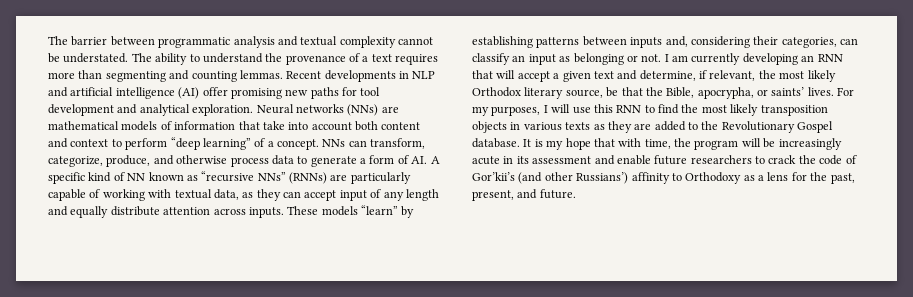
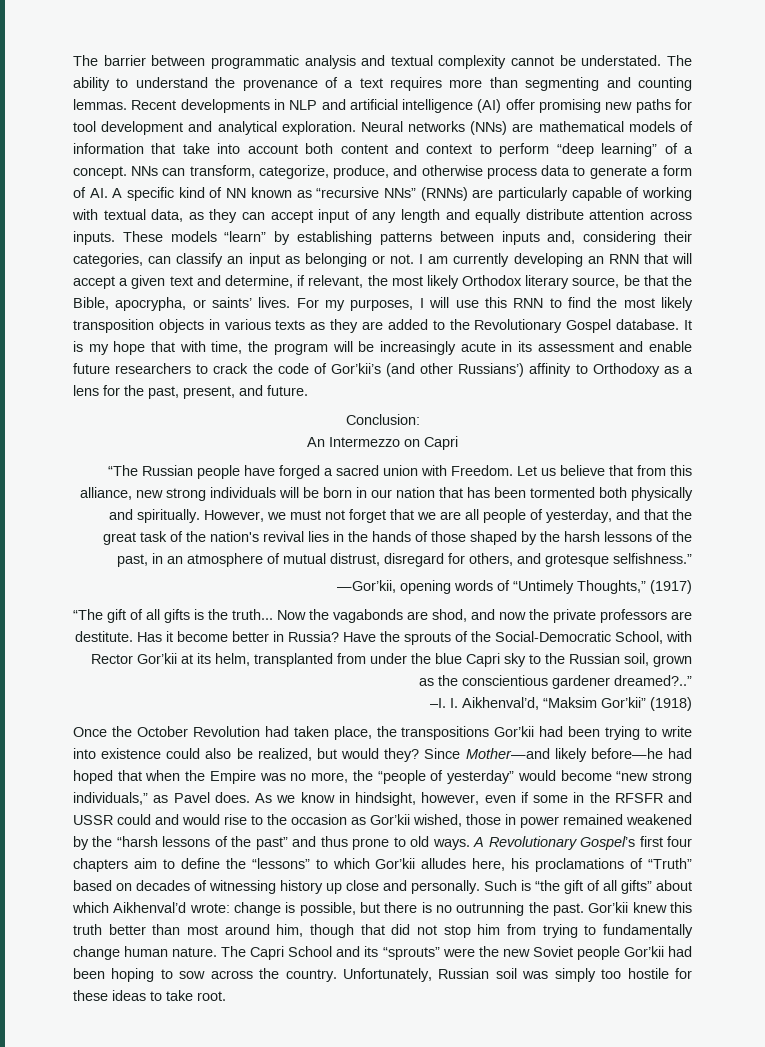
+ Conclusion:
+ An Intermezzo on Capri
+ “The Russian people have forged a sacred union with Freedom. Let us believe that from this alliance, new strong individuals will be born in our nation that has been tormented both physically and spiritually. However, we must not forget that we are all people of yesterday, and that the great task of the nation's revival lies in the hands of those shaped by the harsh lessons of the past, in an atmosphere of mutual distrust, disregard for others, and grotesque selfishness.”
+ —Gor’kii, opening words of “Untimely Thoughts,” (1917)
+ “The gift of all gifts is the truth... Now the vagabonds are shod, and now the private professors are destitute. Has it become better in Russia? Have the sprouts of the Social-Democratic School, with Rector Gor’kii at its helm, transplanted from under the blue Capri sky to the Russian soil, grown as the conscientious gardener dreamed?..”
+ –I. I. Aikhenval’d, “Maksim Gor’kii” (1918)
+ Once the October Revolution had taken place, the transpositions Gor’kii had been trying to write into existence could also be realized, but would they? Since Mother—and likely before—he had hoped that when the Empire was no more, the “people of yesterday” would become “new strong individuals,” as Pavel does. As we know in hindsight, however, even if some in the RFSFR and USSR could and would rise to the occasion as Gor’kii wished, those in power remained weakened by the “harsh lessons of the past” and thus prone to old ways. A Revolutionary Gospel’s first four chapters aim to define the “lessons” to which Gor’kii alludes here, his proclamations of “Truth” based on decades of witnessing history up close and personally. Such is “the gift of all gifts” about which Aikhenval’d wrote: change is possible, but there is no outrunning the past. Gor’kii knew this truth better than most around him, though that did not stop him from trying to fundamentally change human nature. The Capri School and its “sprouts” were the new Soviet people Gor’kii had been hoping to sow across the country. Unfortunately, Russian soil was simply too hostile for these ideas to take root.

